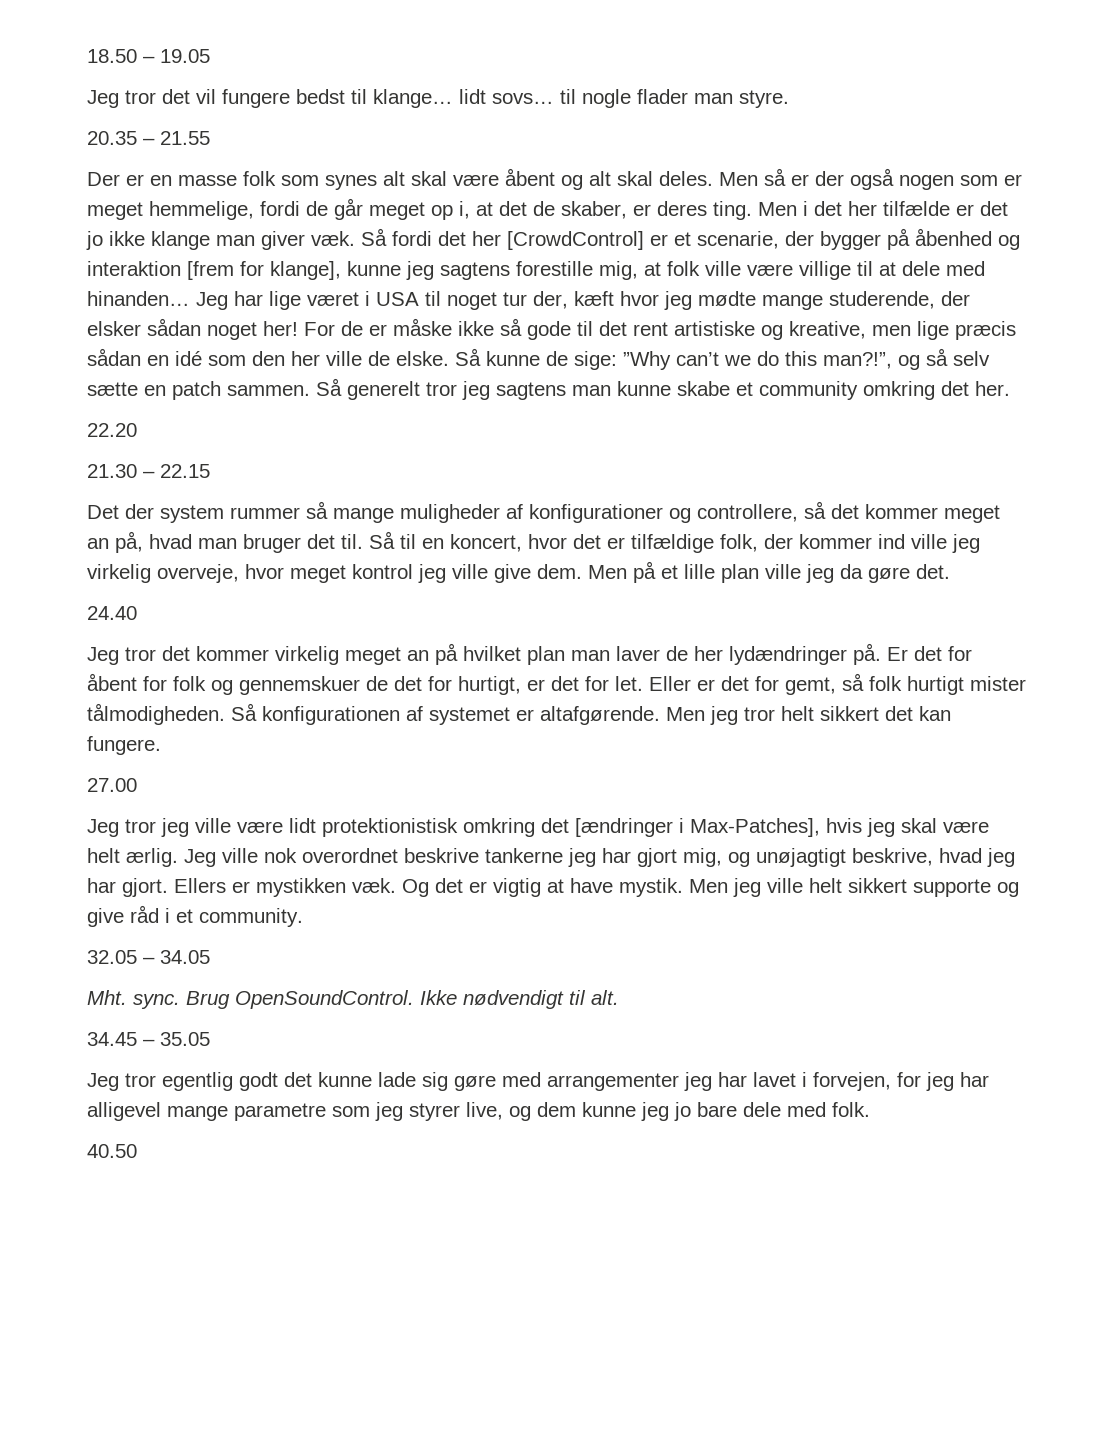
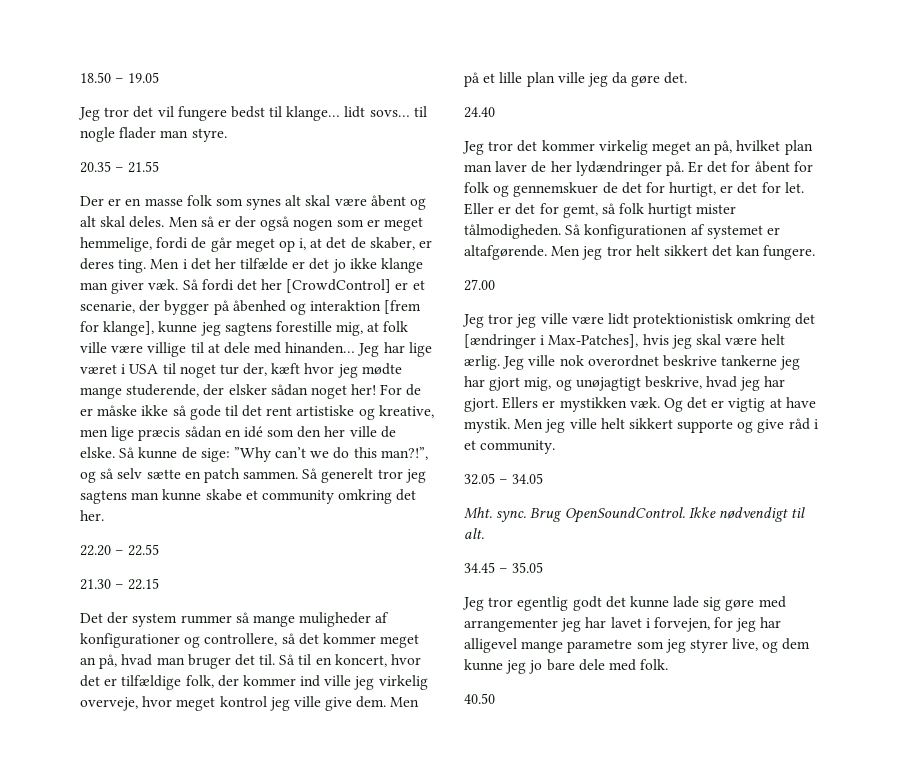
- 22.20
+ 22.20 – 22.55
- Jeg tror det kommer virkelig meget an på hvilket plan man laver de her lydændringer på.
+ Jeg tror det kommer virkelig meget an på, hvilket plan man laver de her lydændringer på.

